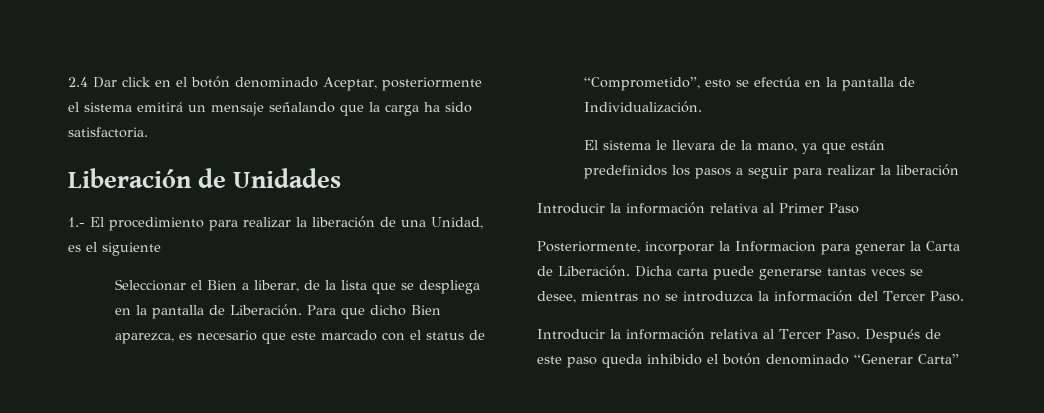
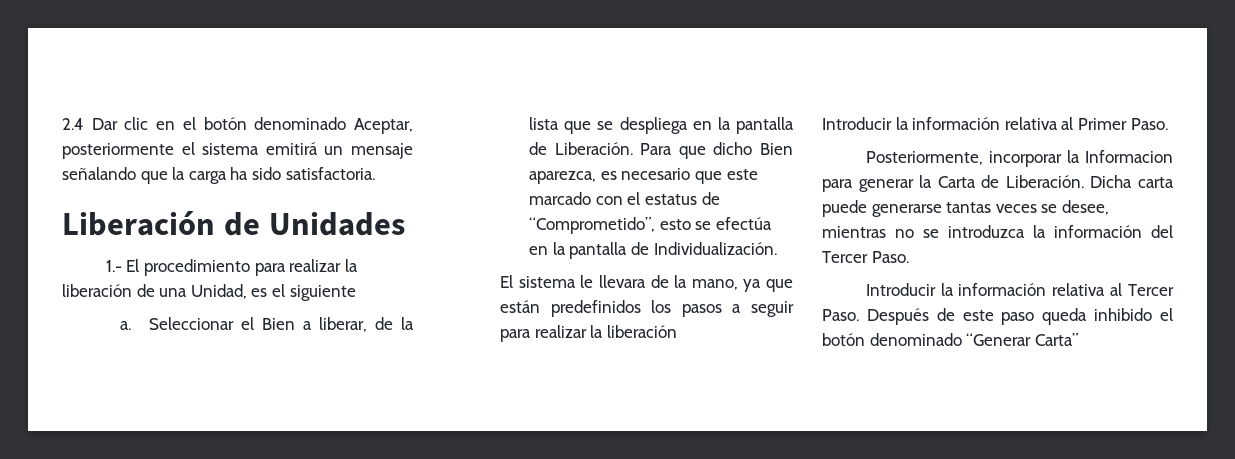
- 2.4 Dar click en el botón denominado Aceptar, posteriormente el sistema emitirá un mensaje señalando que la carga ha sido satisfactoria.
+ 2.4 Dar clic en el botón denominado Aceptar, posteriormente el sistema emitirá un mensaje señalando que la carga ha sido satisfactoria.
+ a.
- Para que dicho Bien aparezca, es necesario que este marcado con el status de “Comprometido”, esto se efectúa en la pantalla de Individualización.
+ Para que dicho Bien aparezca, es necesario que este marcado con el estatus de “Comprometido”, esto se efectúa en la pantalla de Individualización.
- Introducir la información relativa al Primer Paso
+ Introducir la información relativa al Primer Paso.

